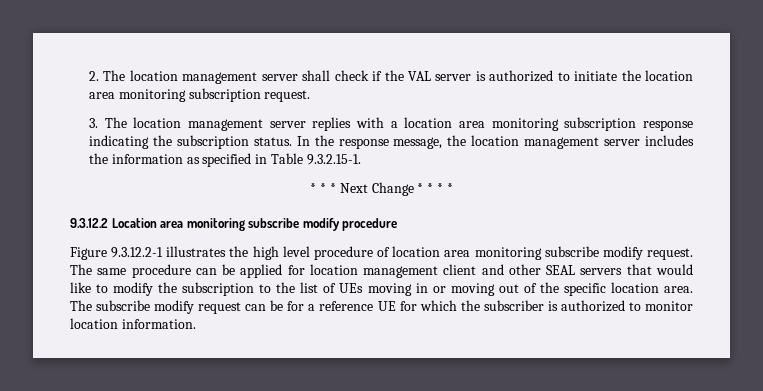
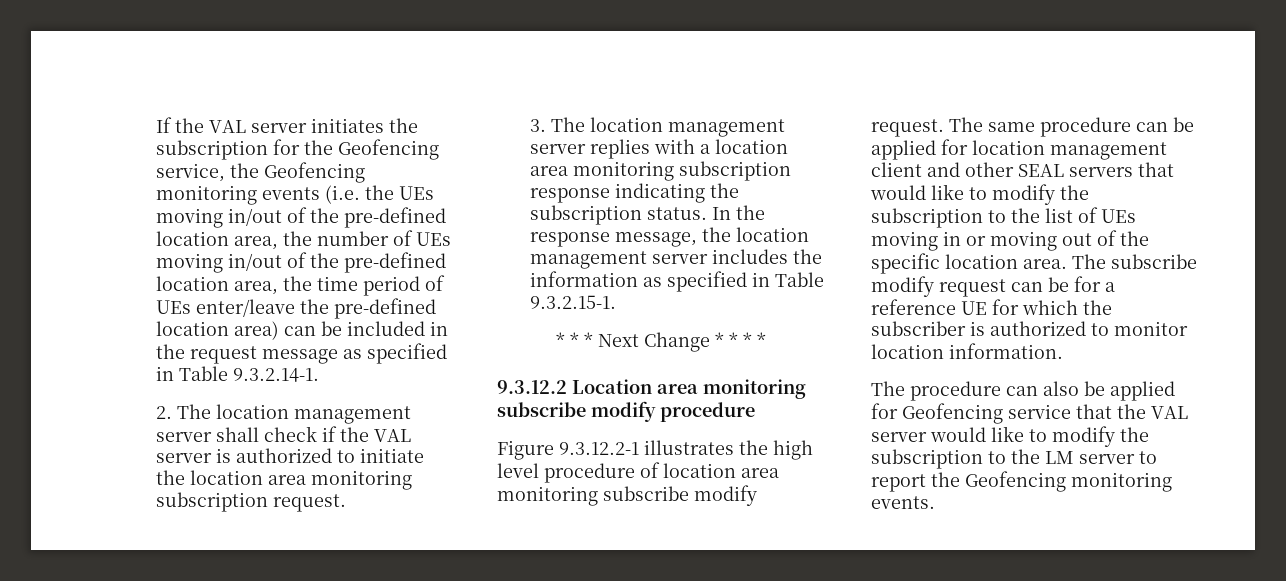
+ If the VAL server initiates the subscription for the Geofencing service, the Geofencing monitoring events (i.e. the UEs moving in/out of the pre-defined location area, the number of UEs moving in/out of the pre-defined location area, the time period of UEs enter/leave the pre-defined location area) can be included in the request message as specified in Table 9.3.2.14-1.
+ The procedure can also be applied for Geofencing service that the VAL server would like to modify the subscription to the LM server to report the Geofencing monitoring events.

